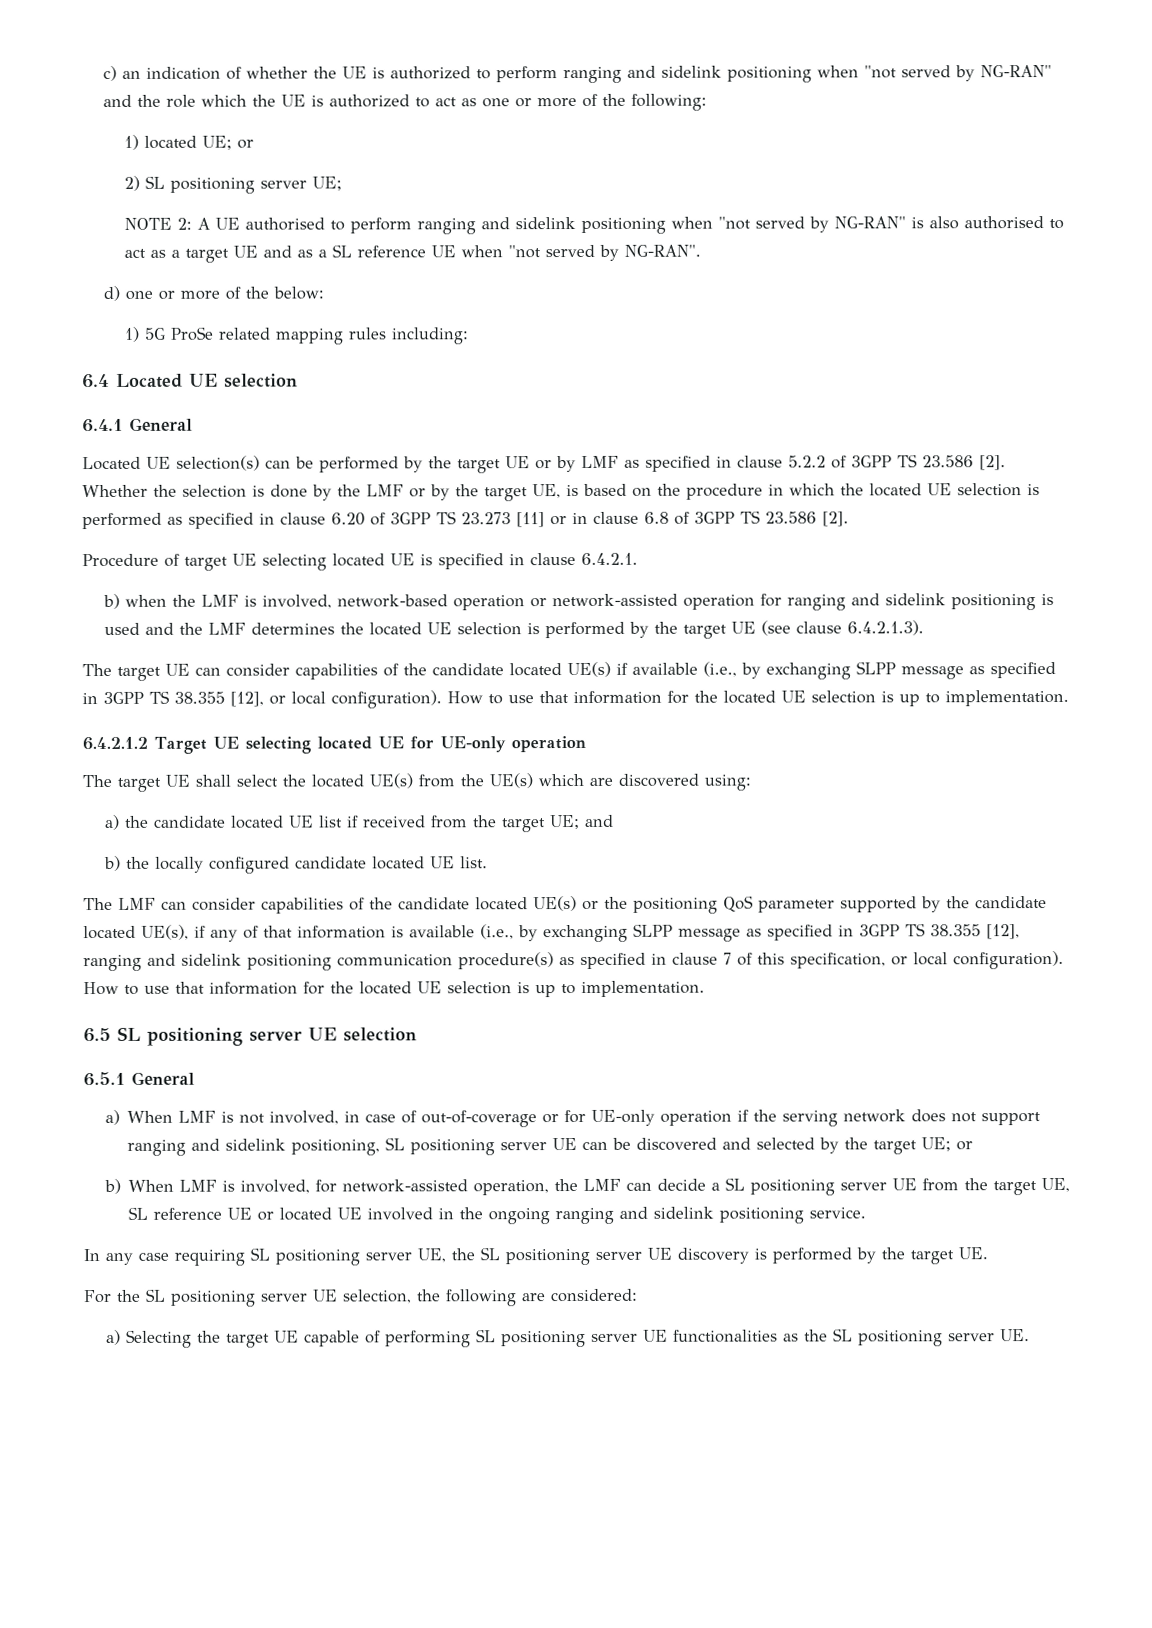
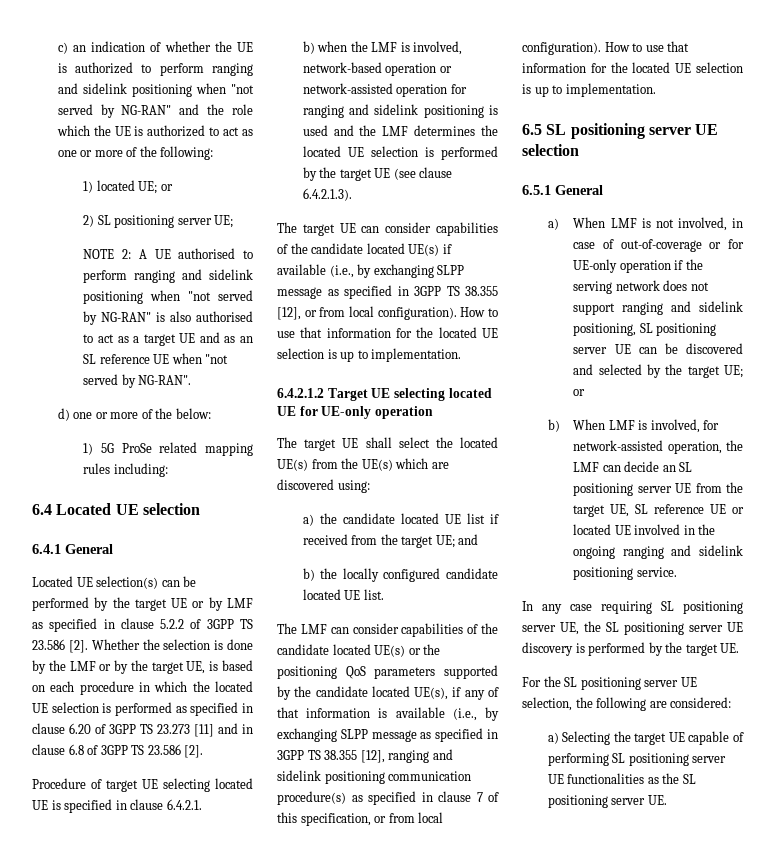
- NOTE 2: A UE authorised to perform ranging and sidelink positioning when "not served by NG-RAN" is also authorised to act as a target UE and as a SL reference UE when "not served by NG-RAN".
+ NOTE 2: A UE authorised to perform ranging and sidelink positioning when "not served by NG-RAN" is also authorised to act as a target UE and as an SL reference UE when "not served by NG-RAN".
- Whether the selection is done by the LMF or by the target UE, is based on the procedure in which the located UE selection is performed as specified in clause 6.20 of 3GPP TS 23.273 [11] or in clause 6.8 of 3GPP TS 23.586 [2].
+ Whether the selection is done by the LMF or by the target UE, is based on each procedure in which the located UE selection is performed as specified in clause 6.20 of 3GPP TS 23.273 [11] and in clause 6.8 of 3GPP TS 23.586 [2].
- The target UE can consider capabilities of the candidate located UE(s) if available (i.e., by exchanging SLPP message as specified in 3GPP TS 38.355 [12], or local configuration).
+ The target UE can consider capabilities of the candidate located UE(s) if available (i.e., by exchanging SLPP message as specified in 3GPP TS 38.355 [12], or from local configuration).
- The LMF can consider capabilities of the candidate located UE(s) or the positioning QoS parameter supported by the candidate located UE(s), if any of that information is available (i.e., by exchanging SLPP message as specified in 3GPP TS 38.355 [12], ranging and sidelink positioning communication procedure(s) as specified in clause 7 of this specification, or local configuration).
+ The LMF can consider capabilities of the candidate located UE(s) or the positioning QoS parameters supported by the candidate located UE(s), if any of that information is available (i.e., by exchanging SLPP message as specified in 3GPP TS 38.355 [12], ranging and sidelink positioning communication procedure(s) as specified in clause 7 of this specification, or from local configuration).
- b) When LMF is involved, for network-assisted operation, the LMF can decide a SL positioning server UE from the target UE, SL reference UE or located UE involved in the ongoing ranging and sidelink positioning service.
+ b) When LMF is involved, for network-assisted operation, the LMF can decide an SL positioning server UE from the target UE, SL reference UE or located UE involved in the ongoing ranging and sidelink positioning service.

